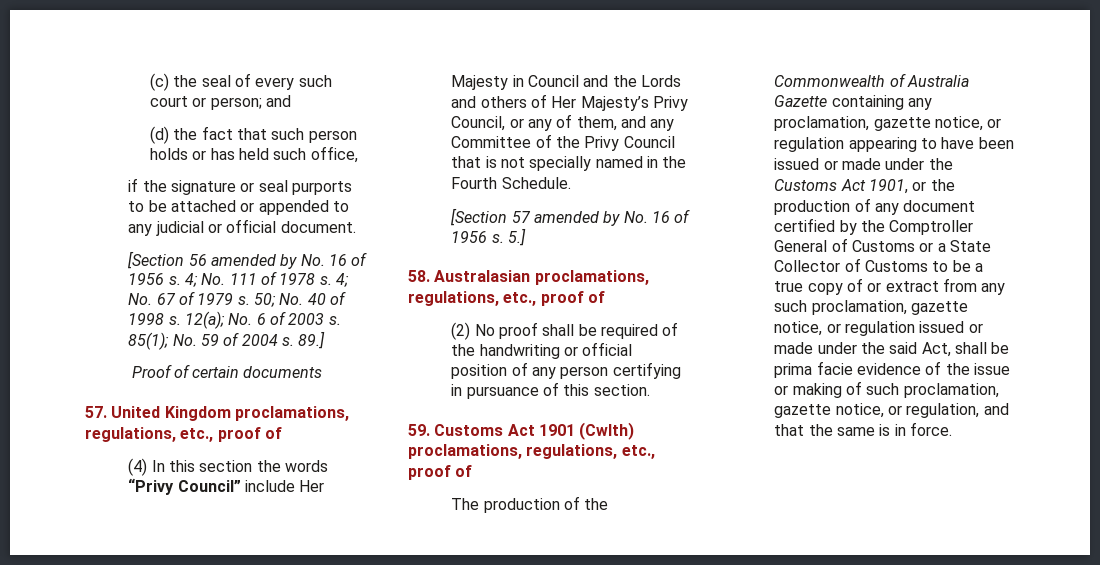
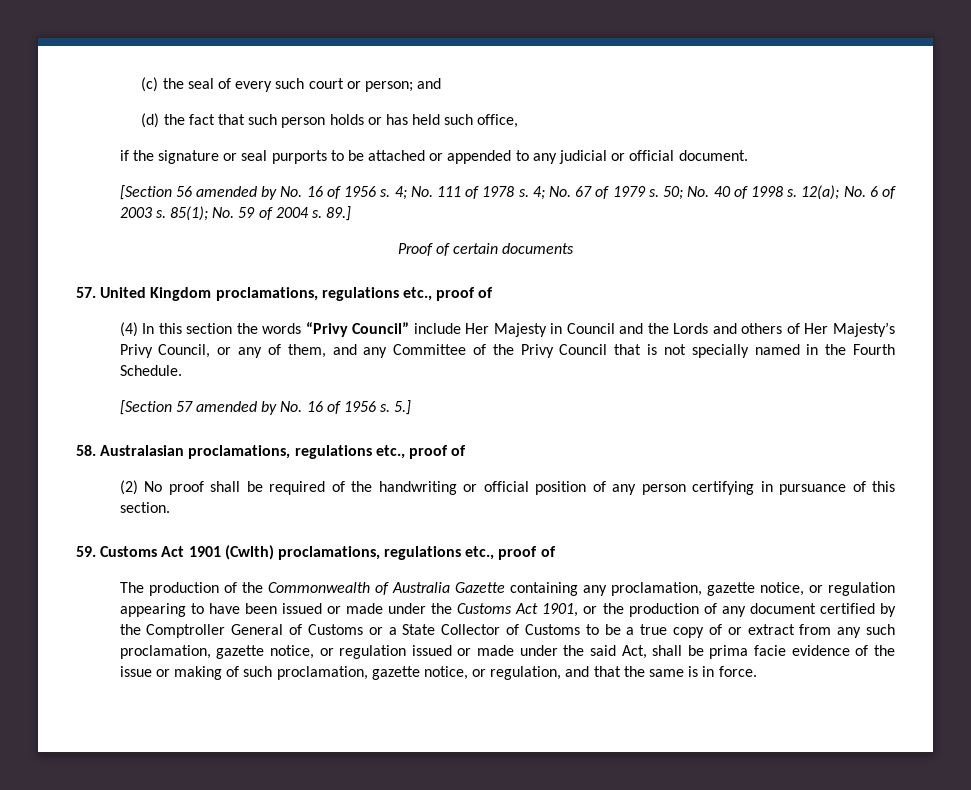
- 57. United Kingdom proclamations, regulations, etc., proof of
+ 57. United Kingdom proclamations, regulations etc., proof of
- 58. Australasian proclamations, regulations, etc., proof of
+ 58. Australasian proclamations, regulations etc., proof of
- 59. Customs Act 1901 (Cwlth) proclamations, regulations, etc., proof of
+ 59. Customs Act 1901 (Cwlth) proclamations, regulations etc., proof of

